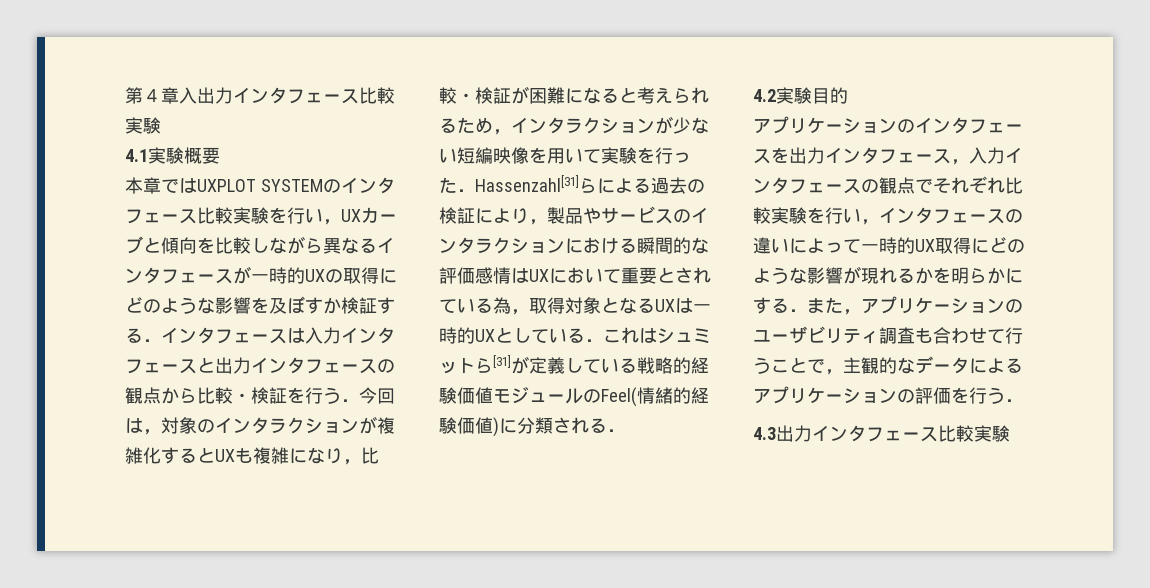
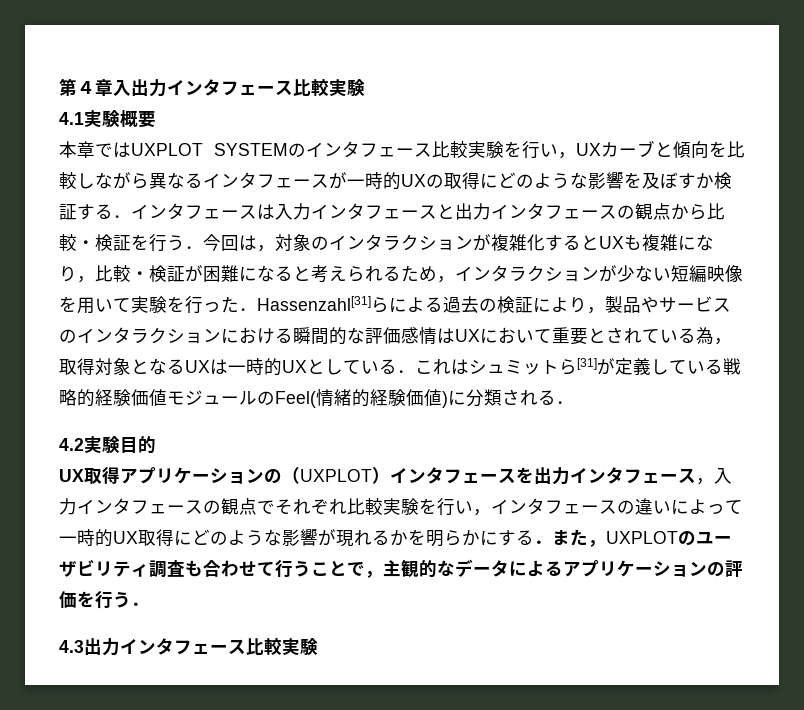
- アプリケーションのインタフェースを出力インタフェース，入力インタフェースの観点でそれぞれ比較実験を行い，インタフェースの違いによって一時的UX取得にどのような影響が現れるかを明らかにする．また，アプリケーションのユーザビリティ調査も合わせて行うことで，主観的なデータによるアプリケーションの評価を行う．
+ UX取得アプリケーションの（UXPLOT）インタフェースを出力インタフェース，入力インタフェースの観点でそれぞれ比較実験を行い，インタフェースの違いによって一時的UX取得にどのような影響が現れるかを明らかにする．また，UXPLOTのユーザビリティ調査も合わせて行うことで，主観的なデータによるアプリケーションの評価を行う．

